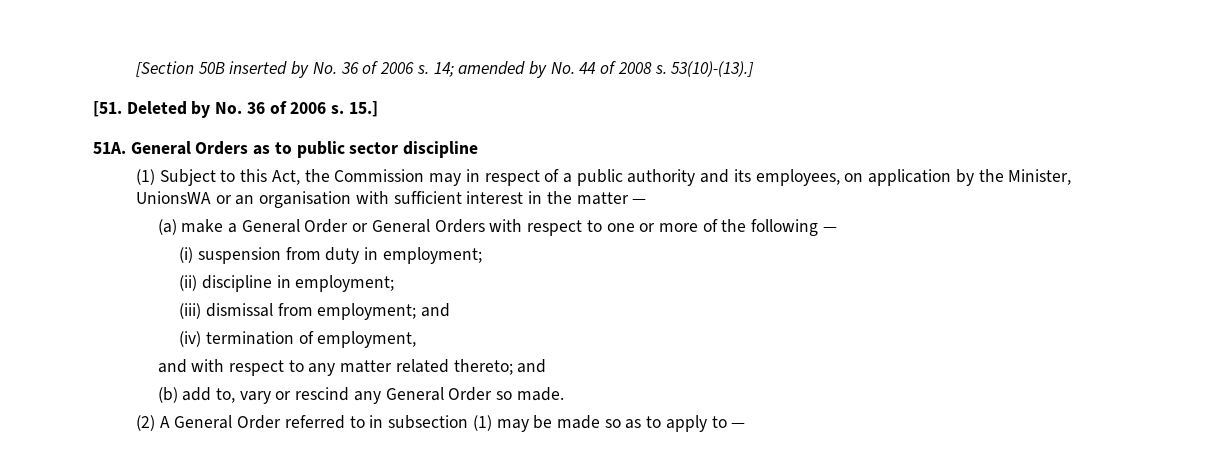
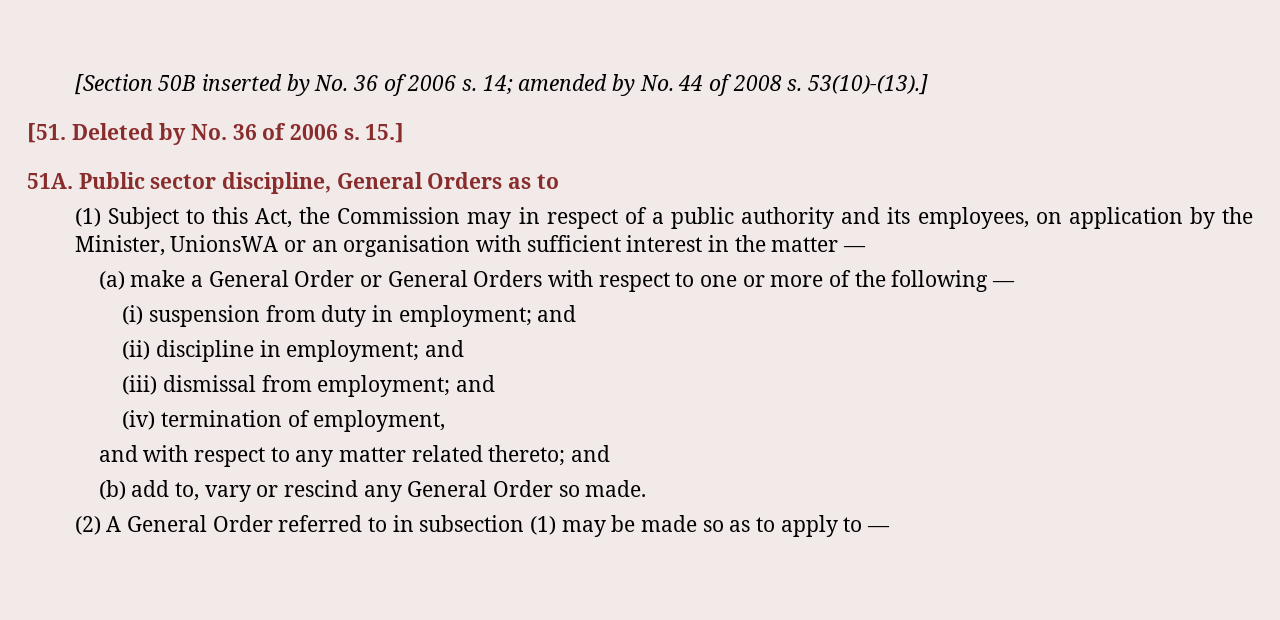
- General Orders as to public sector discipline
+ Public sector discipline, General Orders as to
- (i) suspension from duty in employment;
+ (i) suspension from duty in employment; and
- (ii) discipline in employment;
+ (ii) discipline in employment; and

